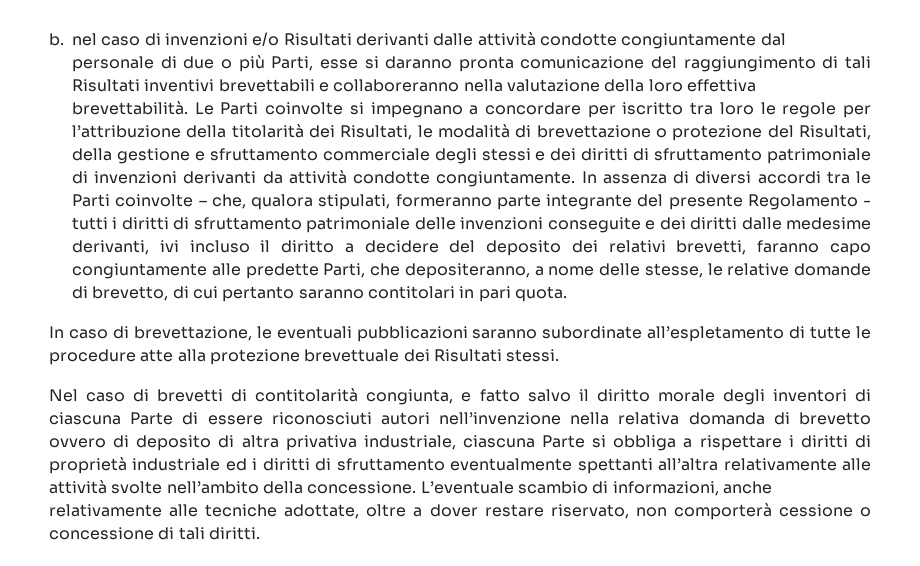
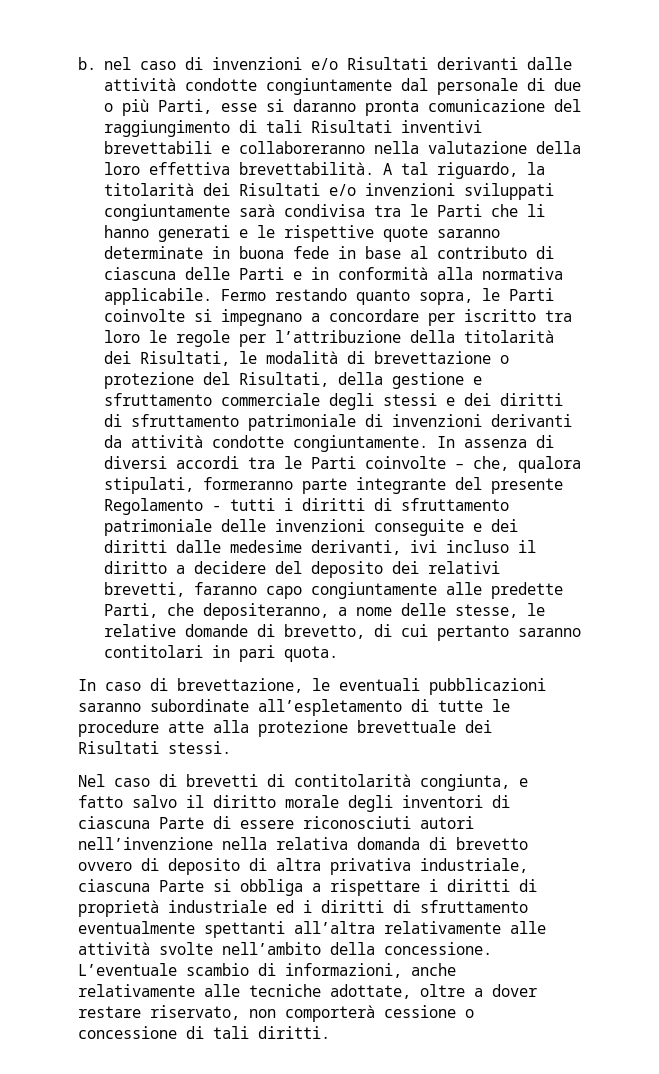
- Le Parti coinvolte si impegnano a concordare per iscritto tra loro le regole per l’attribuzione della titolarità dei Risultati, le modalità di brevettazione o protezione del Risultati, della gestione e sfruttamento commerciale degli stessi e dei diritti di sfruttamento patrimoniale di invenzioni derivanti da attività condotte congiuntamente.
+ A tal riguardo, la titolarità dei Risultati e/o invenzioni sviluppati congiuntamente sarà condivisa tra le Parti che li hanno generati e le rispettive quote saranno determinate in buona fede in base al contributo di ciascuna delle Parti e in conformità alla normativa applicabile. Fermo restando quanto sopra, le Parti coinvolte si impegnano a concordare per iscritto tra loro le regole per l’attribuzione della titolarità dei Risultati, le modalità di brevettazione o protezione del Risultati, della gestione e sfruttamento commerciale degli stessi e dei diritti di sfruttamento patrimoniale di invenzioni derivanti da attività condotte congiuntamente.

